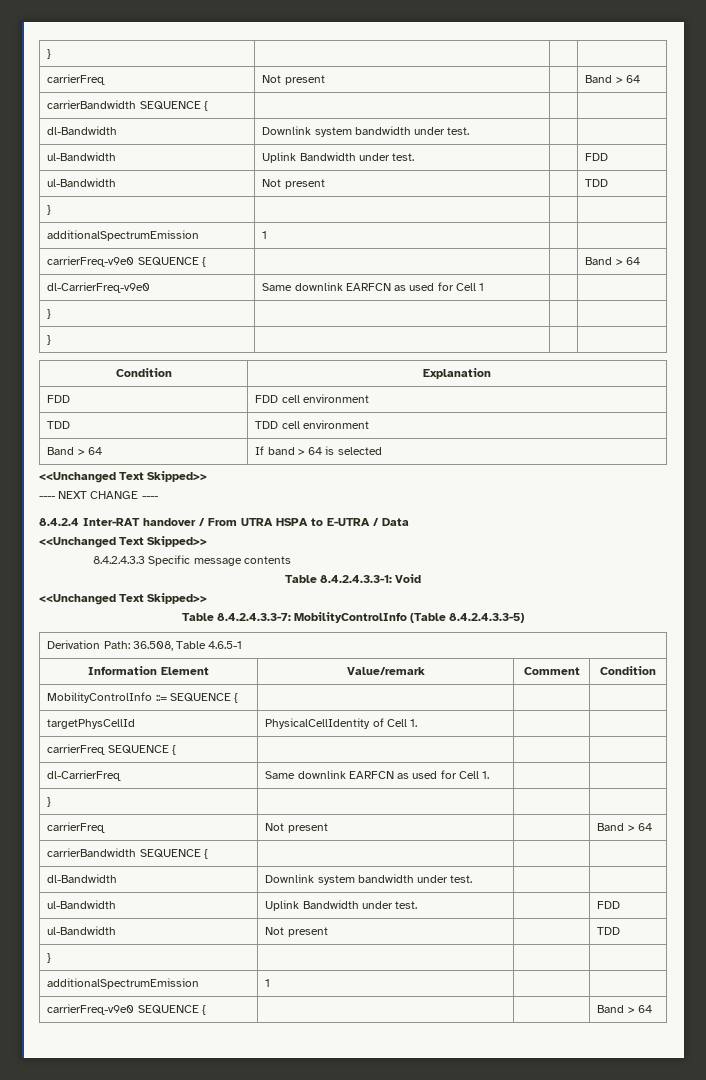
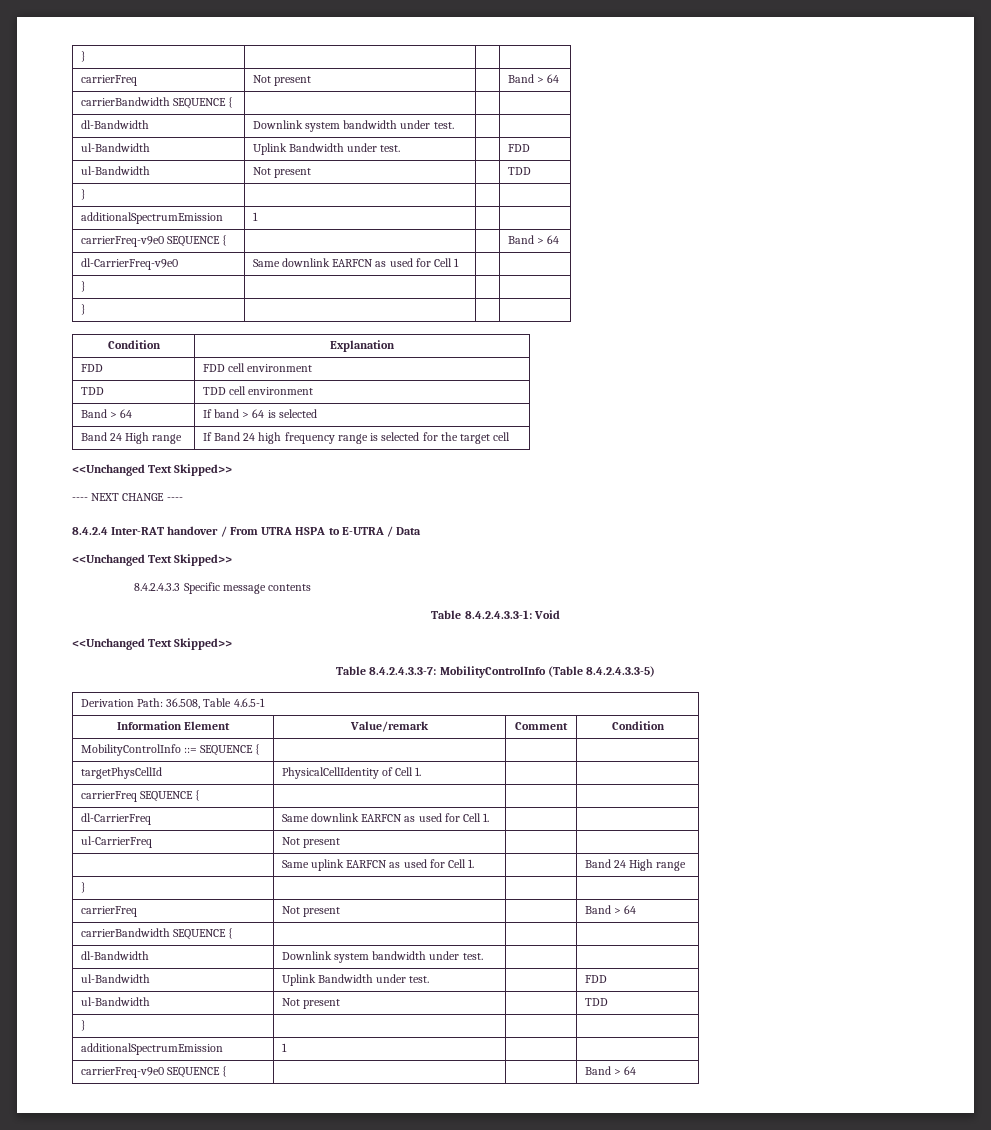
+ Band 24 High range | If Band 24 high frequency range is selected for the target cell
+ ul-CarrierFreq | Not present | |
+ | Same uplink EARFCN as used for Cell 1. | | Band 24 High range

